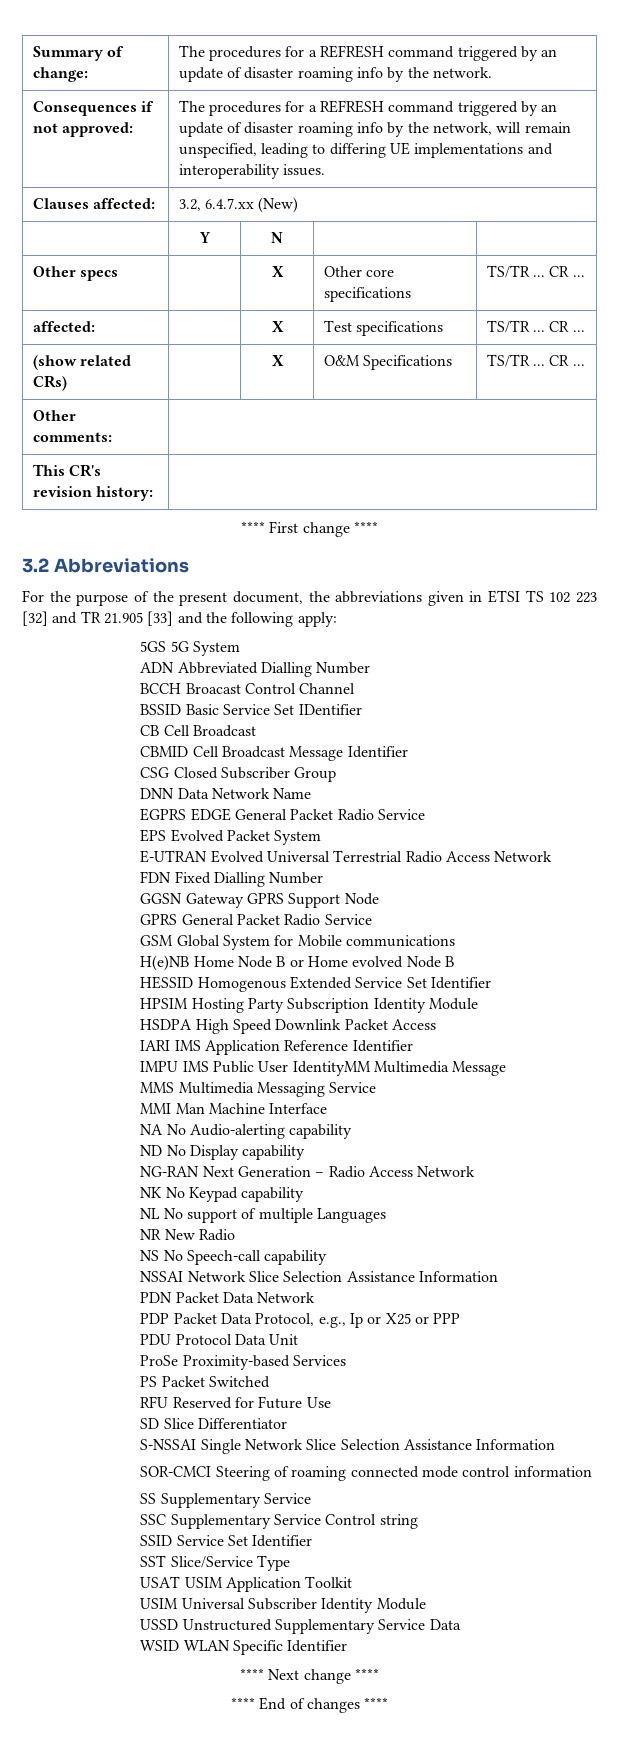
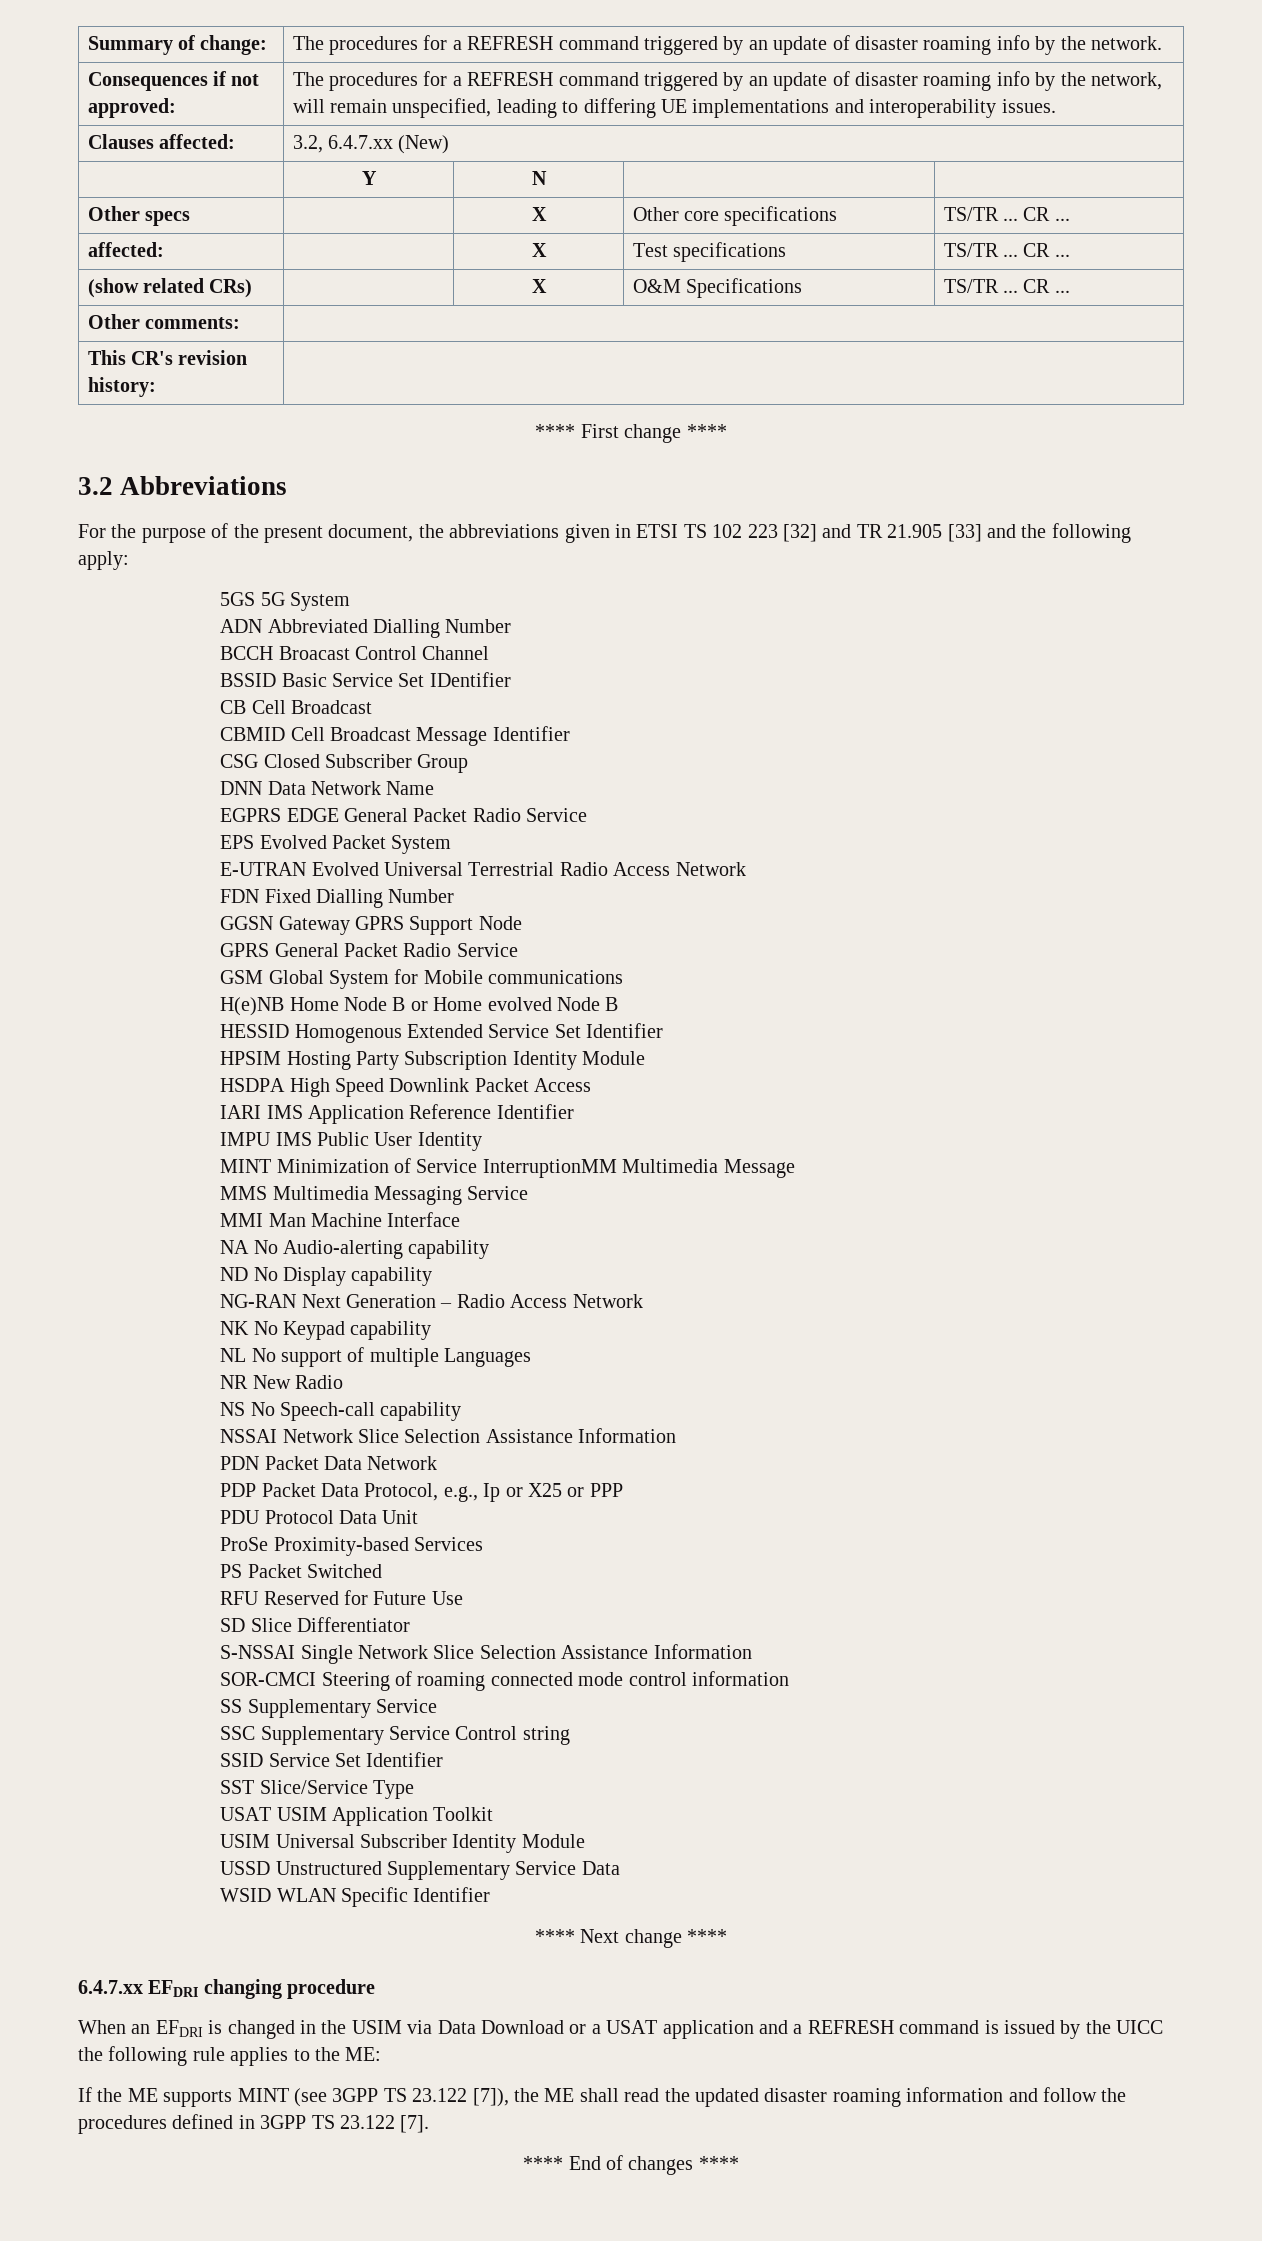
- IMPU IMS Public User IdentityMM Multimedia Message
+ IMPU IMS Public User Identity
+ MINT Minimization of Service InterruptionMM Multimedia Message
+ 6.4.7.xx EFDRI changing procedure
+ When an EFDRI is changed in the USIM via Data Download or a USAT application and a REFRESH command is issued by the UICC the following rule applies to the ME:
+ If the ME supports MINT (see 3GPP TS 23.122 [7]), the ME shall read the updated disaster roaming information and follow the procedures defined in 3GPP TS 23.122 [7].

